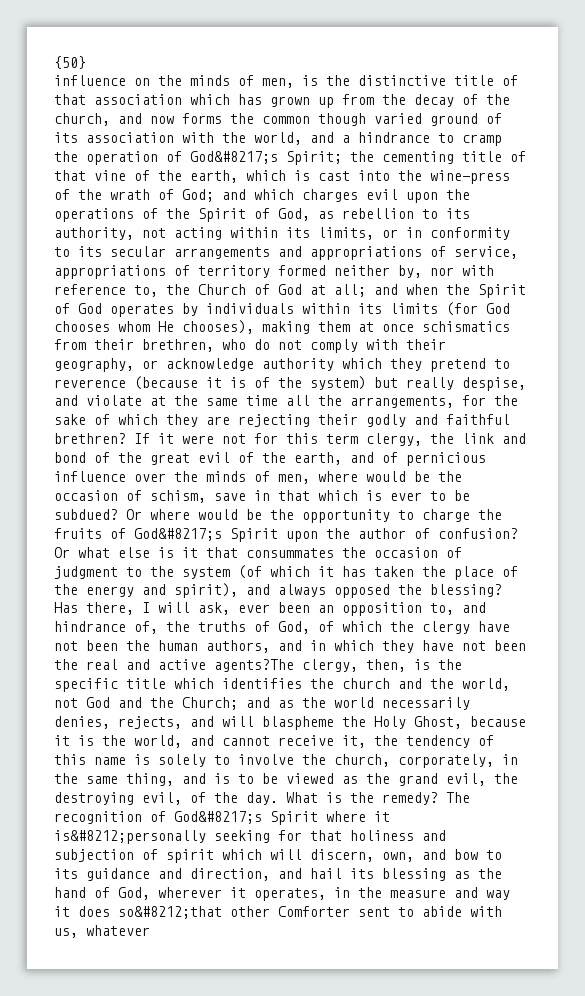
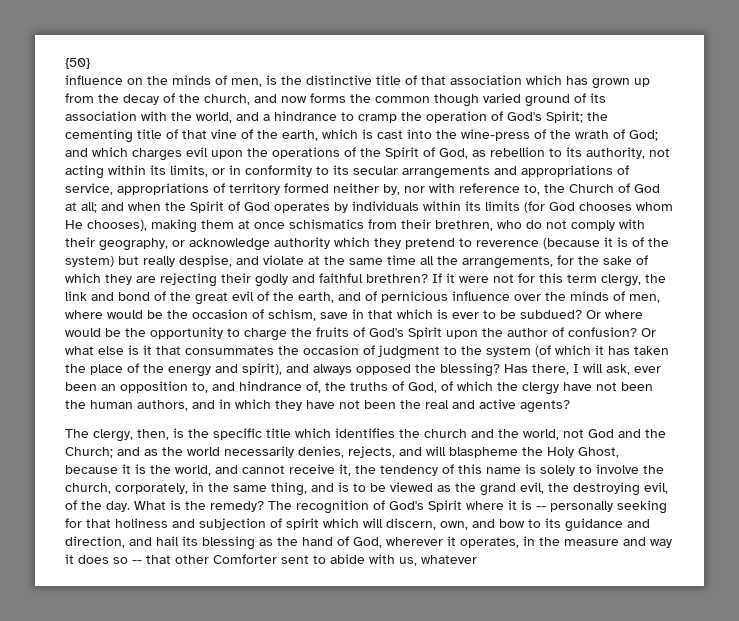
- influence on the minds of men, is the distinctive title of that association which has grown up from the decay of the church, and now forms the common though varied ground of its association with the world, and a hindrance to cramp the operation of God&#8217;s Spirit;
+ influence on the minds of men, is the distinctive title of that association which has grown up from the decay of the church, and now forms the common though varied ground of its association with the world, and a hindrance to cramp the operation of God's Spirit;
- Or where would be the opportunity to charge the fruits of God&#8217;s Spirit upon the author of confusion?
+ Or where would be the opportunity to charge the fruits of God's Spirit upon the author of confusion?
- Has there, I will ask, ever been an opposition to, and hindrance of, the truths of God, of which the clergy have not been the human authors, and in which they have not been the real and active agents?The clergy, then, is the specific title which identifies the church and the world, not God and the Church;
+ Has there, I will ask, ever been an opposition to, and hindrance of, the truths of God, of which the clergy have not been the human authors, and in which they have not been the real and active agents?
+ The clergy, then, is the specific title which identifies the church and the world, not God and the Church;
- The recognition of God&#8217;s Spirit where it is&#8212;personally seeking for that holiness and subjection of spirit which will discern, own, and bow to its guidance and direction, and hail its blessing as the hand of God, wherever it operates, in the measure and way it does so&#8212;that other Comforter sent to abide with us, whatever
+ The recognition of God's Spirit where it is -- personally seeking for that holiness and subjection of spirit which will discern, own, and bow to its guidance and direction, and hail its blessing as the hand of God, wherever it operates, in the measure and way it does so -- that other Comforter sent to abide with us, whatever

